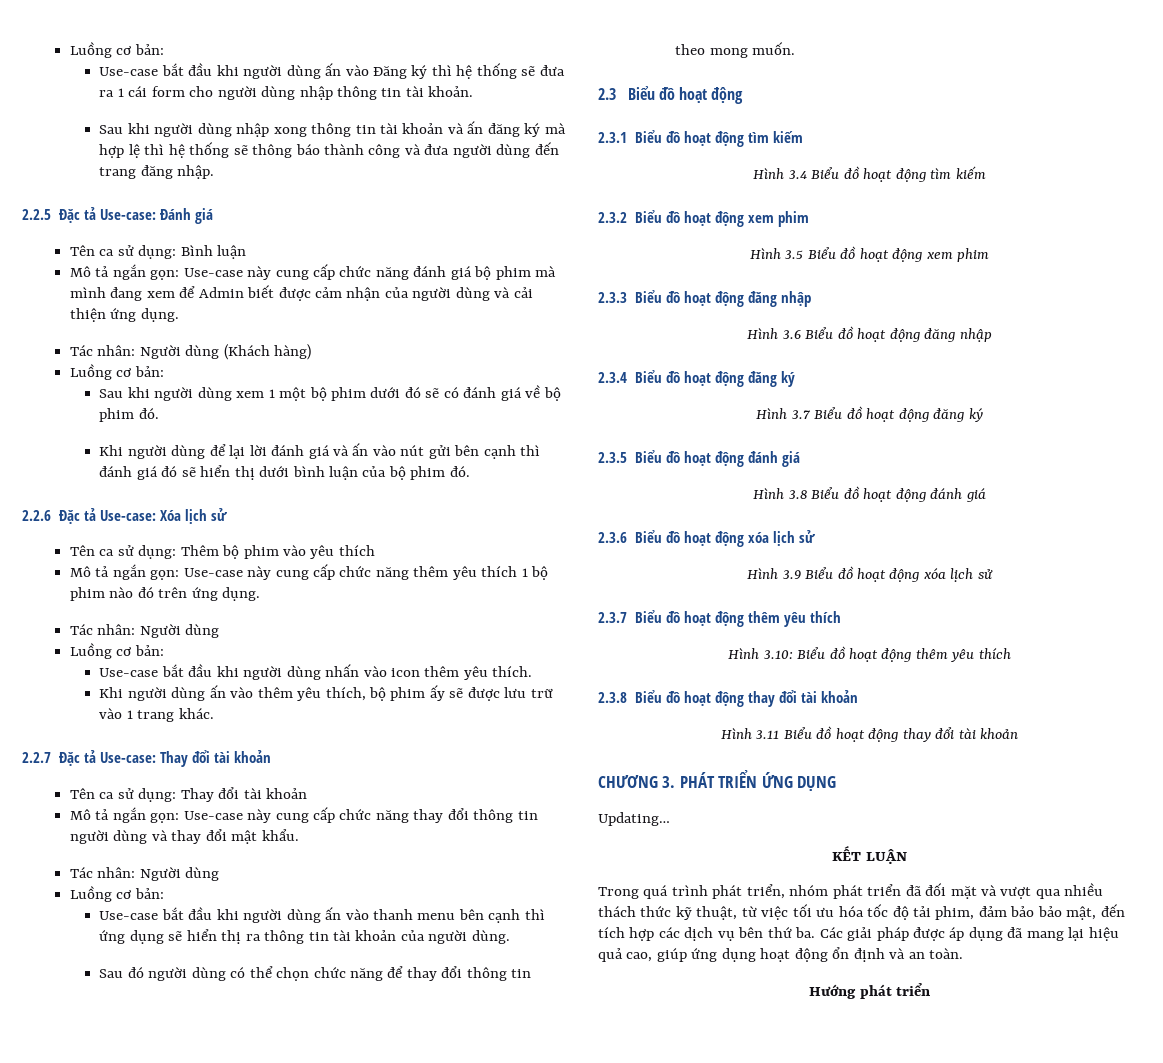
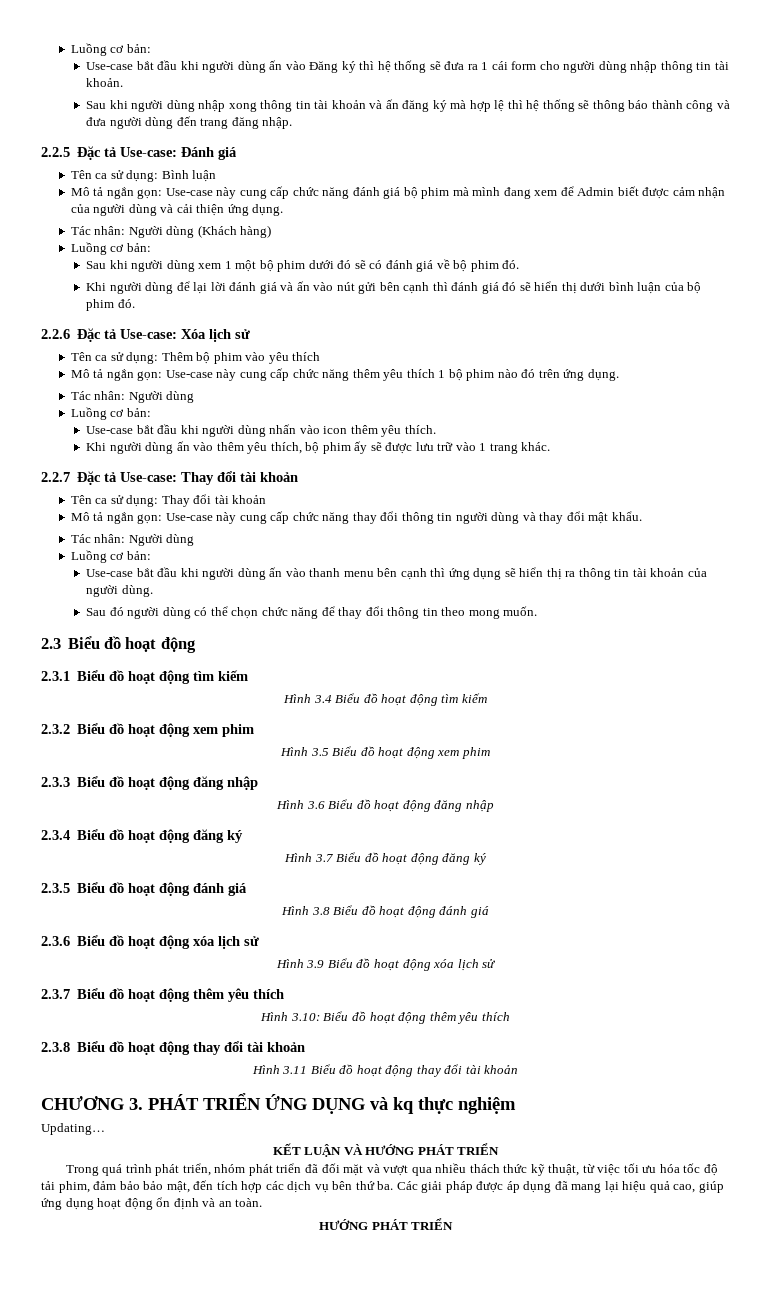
- CHƯƠNG 3. PHÁT TRIỂN ỨNG DỤNG
+ CHƯƠNG 3. PHÁT TRIỂN ỨNG DỤNG và kq thực nghiệm
- KẾT LUẬN
+ KẾT LUẬN VÀ HƯỚNG PHÁT TRIỂN
  Các giải pháp được áp dụng đã mang lại hiệu quả cao, giúp ứng dụng hoạt động ổn định và an toàn.
- Hướng phát triển
+ HƯỚNG PHÁT TRIỂN

